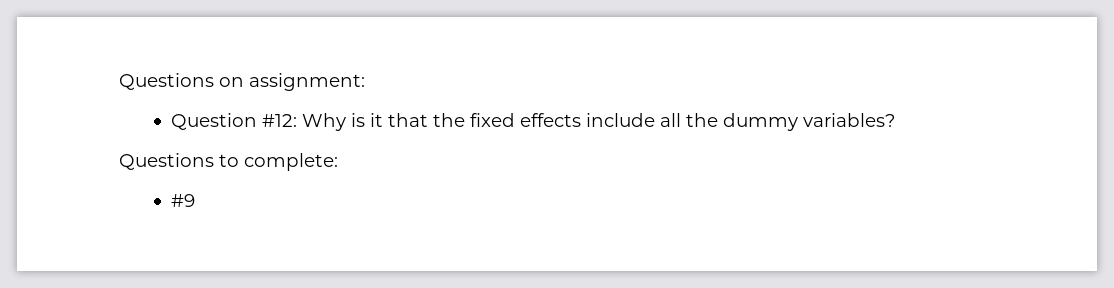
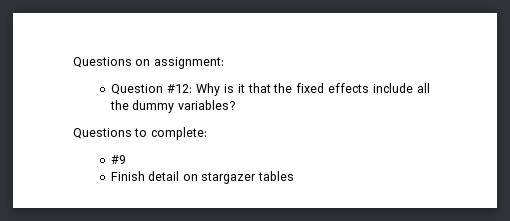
+ Finish detail on stargazer tables

